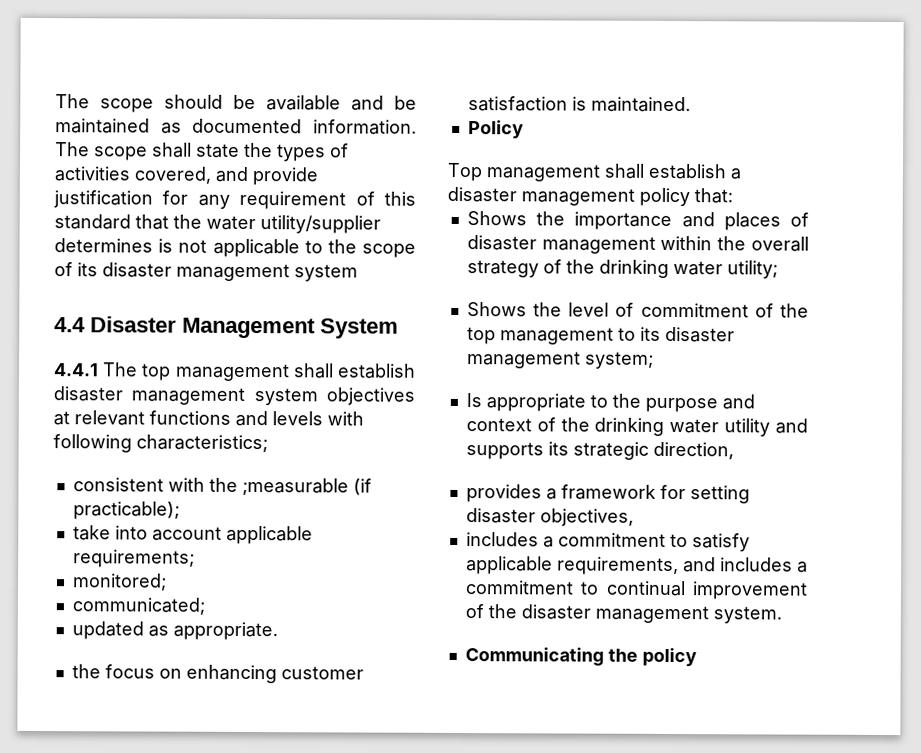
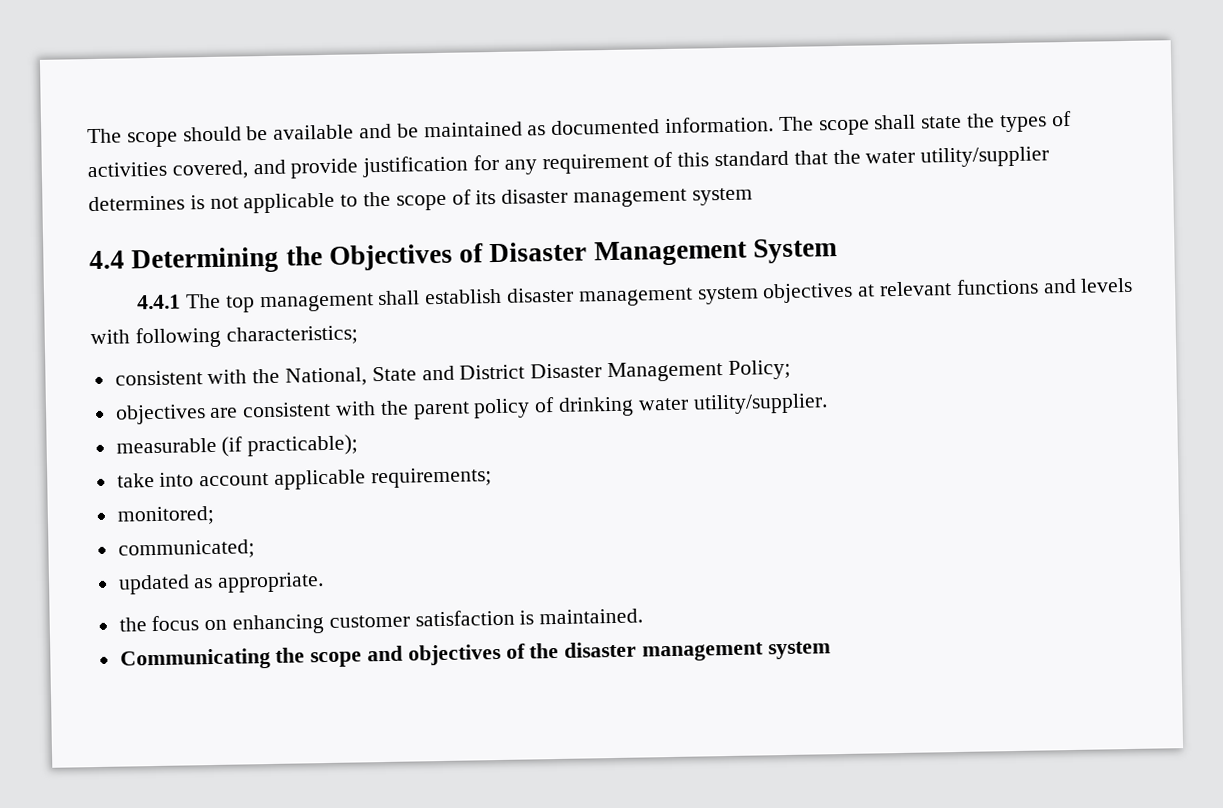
- 4.4 Disaster Management System
+ 4.4 Determining the Objectives of Disaster Management System
- consistent with the ;measurable (if practicable);
+ consistent with the National, State and District Disaster Management Policy;
+ objectives are consistent with the parent policy of drinking water utility/supplier.
+ measurable (if practicable);
- Policy
- Top management shall establish a disaster management policy that:
- Shows the importance and places of disaster management within the overall strategy of the drinking water utility;
- Shows the level of commitment of the top management to its disaster management system;
- Is appropriate to the purpose and context of the drinking water utility and supports its strategic direction,
- provides a framework for setting disaster objectives,
- includes a commitment to satisfy applicable requirements, and includes a commitment to continual improvement of the disaster management system.
- Communicating the policy
+ Communicating the scope and objectives of the disaster management system

